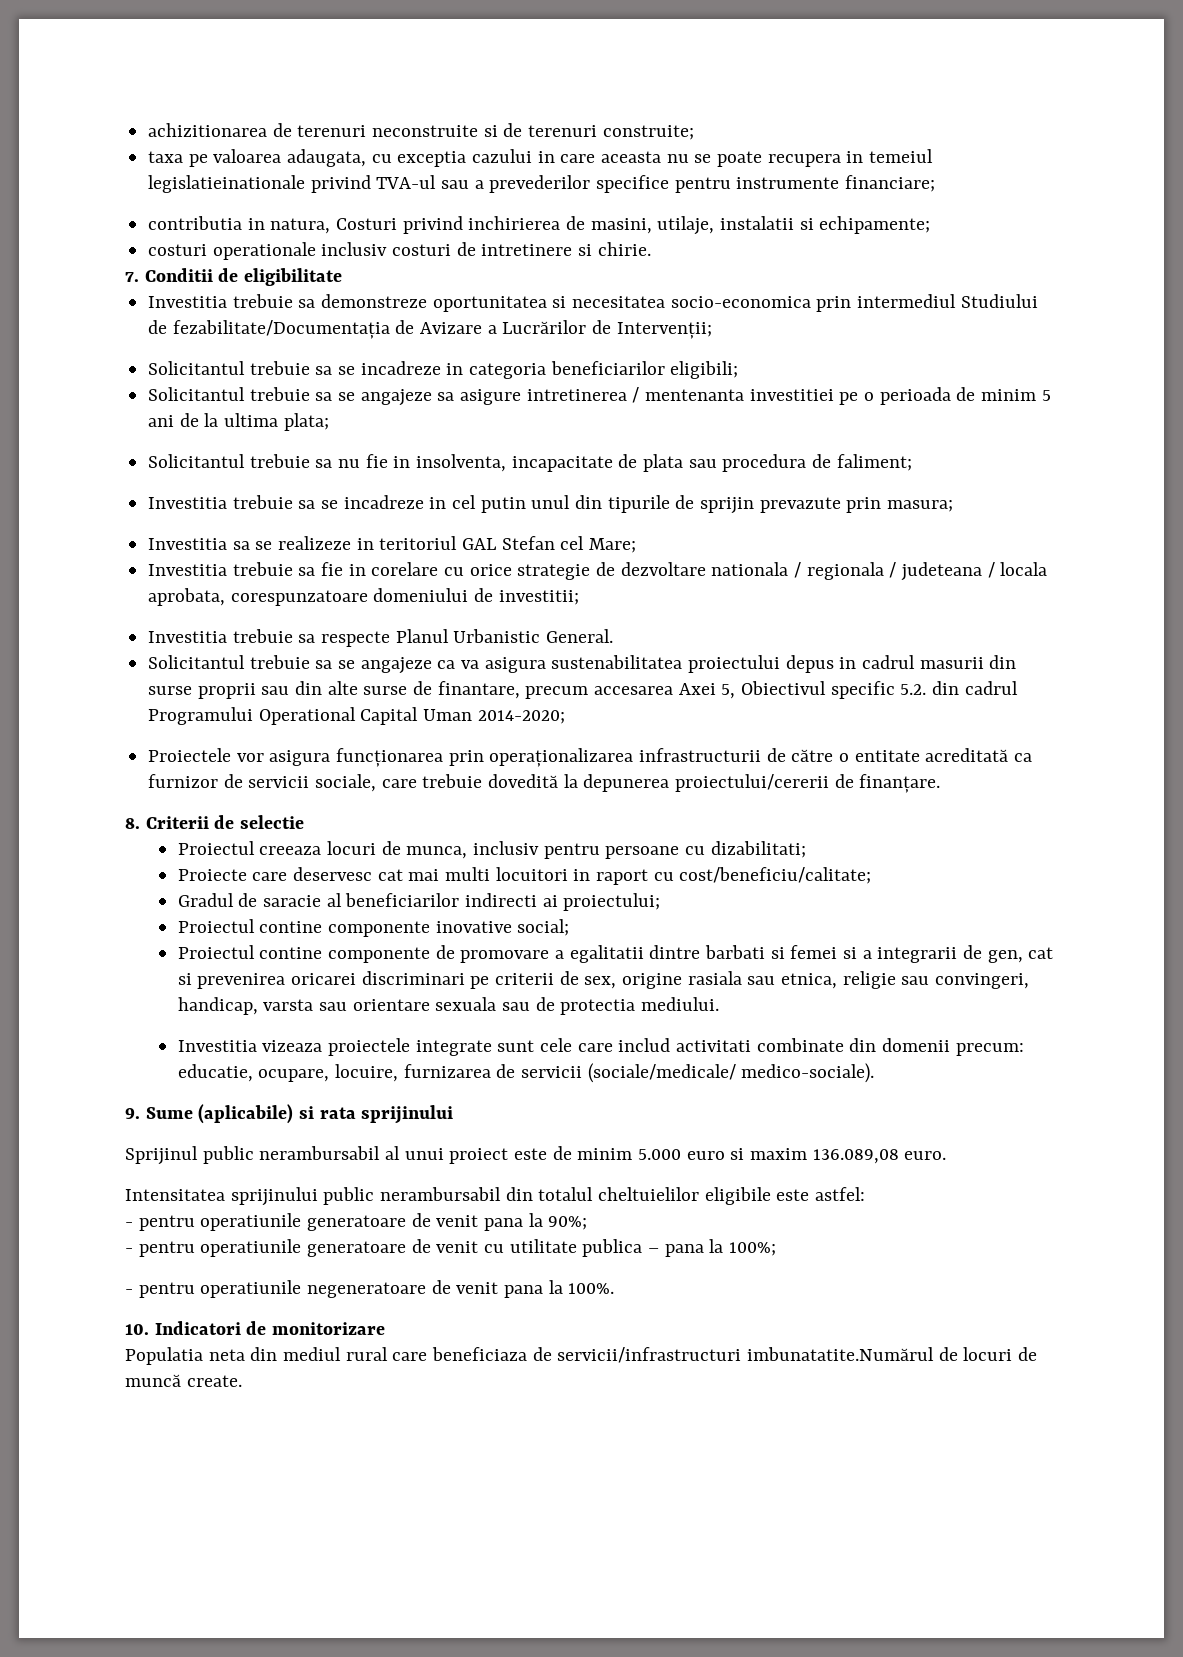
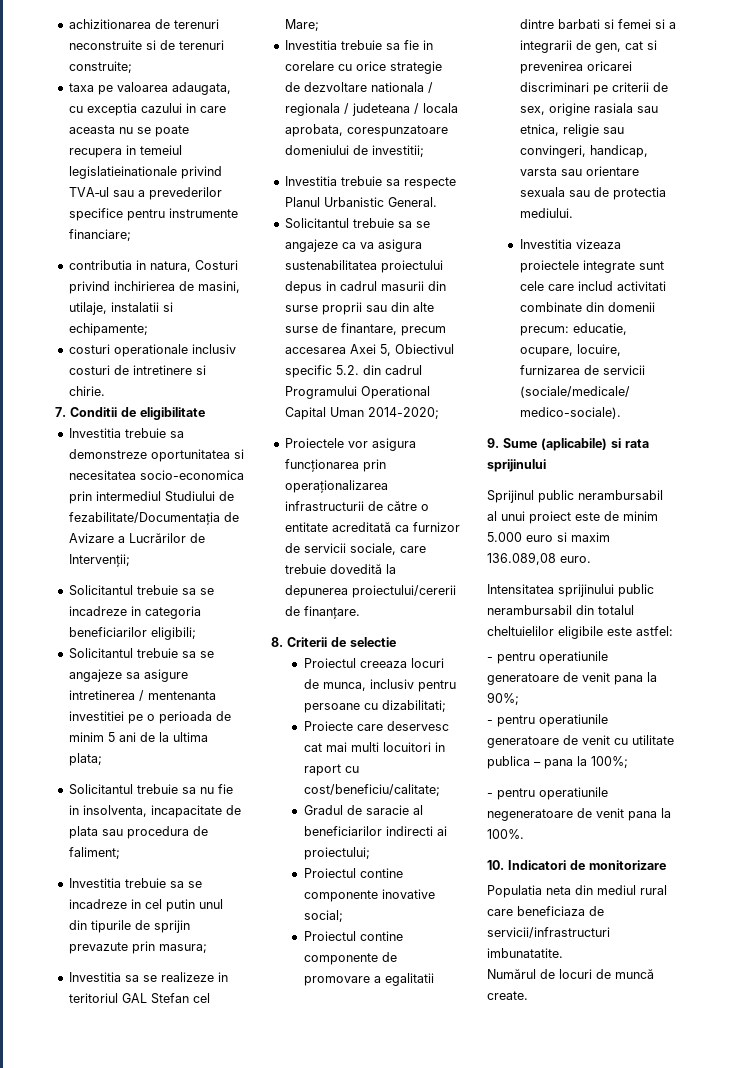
- Populatia neta din mediul rural care beneficiaza de servicii/infrastructuri imbunatatite.Numărul de locuri de muncă create.
+ Populatia neta din mediul rural care beneficiaza de servicii/infrastructuri imbunatatite.
+ Numărul de locuri de muncă create.

